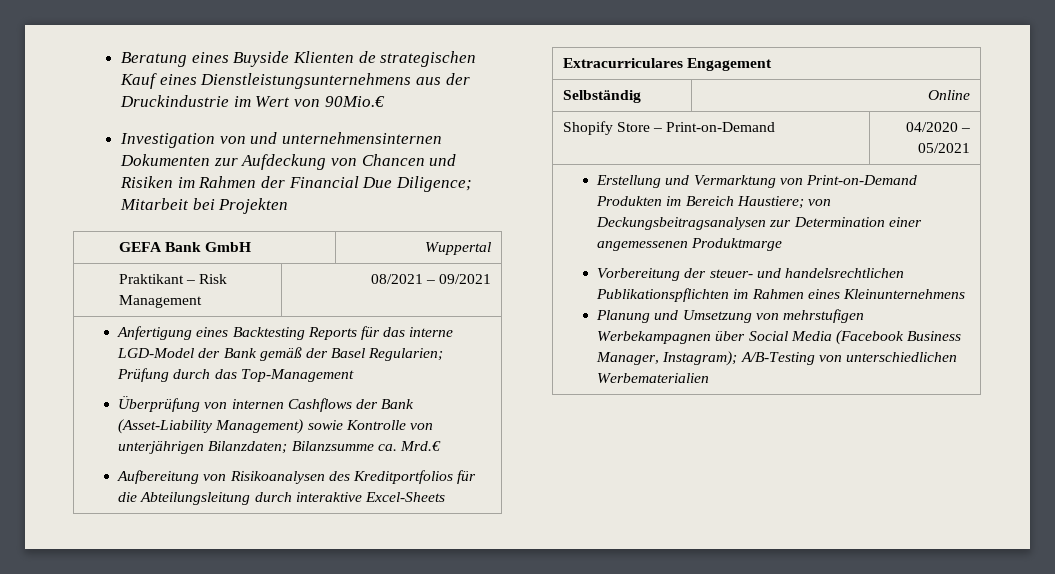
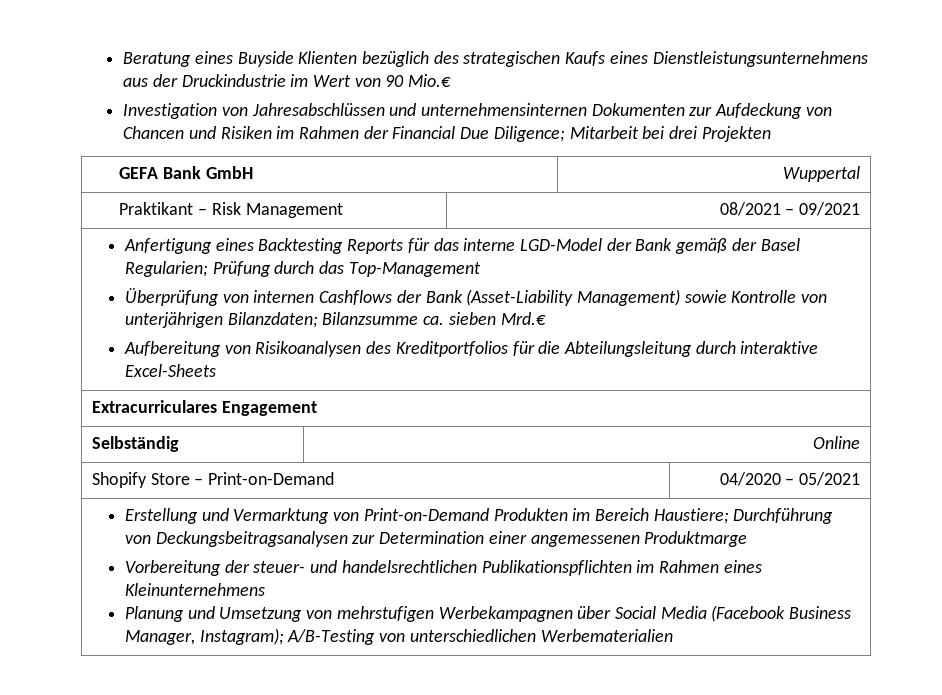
- Beratung eines Buyside Klienten de strategischen Kauf eines Dienstleistungsunternehmens aus der Druckindustrie im Wert von 90Mio.€
+ Beratung eines Buyside Klienten bezüglich des strategischen Kaufs eines Dienstleistungsunternehmens aus der Druckindustrie im Wert von 90 Mio.€
- Investigation von und unternehmensinternen Dokumenten zur Aufdeckung von Chancen und Risiken im Rahmen der Financial Due Diligence; Mitarbeit bei Projekten
+ Investigation von Jahresabschlüssen und unternehmensinternen Dokumenten zur Aufdeckung von Chancen und Risiken im Rahmen der Financial Due Diligence; Mitarbeit bei drei Projekten
- Überprüfung von internen Cashflows der Bank (Asset-Liability Management) sowie Kontrolle von unterjährigen Bilanzdaten; Bilanzsumme ca. Mrd.€
+ Überprüfung von internen Cashflows der Bank (Asset-Liability Management) sowie Kontrolle von unterjährigen Bilanzdaten; Bilanzsumme ca. sieben Mrd.€
- Erstellung und Vermarktung von Print-on-Demand Produkten im Bereich Haustiere; von Deckungsbeitragsanalysen zur Determination einer angemessenen Produktmarge
+ Erstellung und Vermarktung von Print-on-Demand Produkten im Bereich Haustiere; Durchführung von Deckungsbeitragsanalysen zur Determination einer angemessenen Produktmarge

